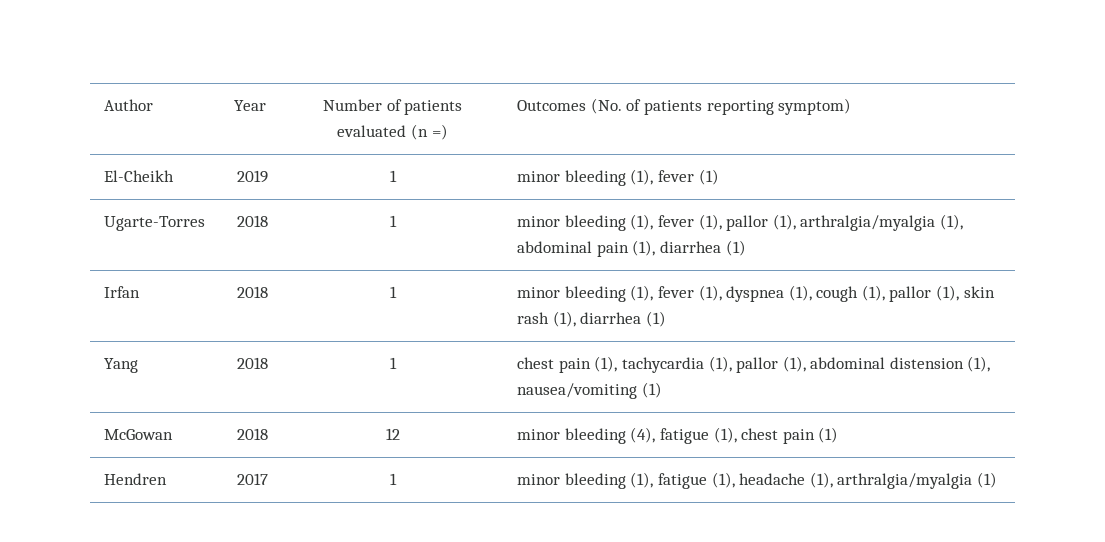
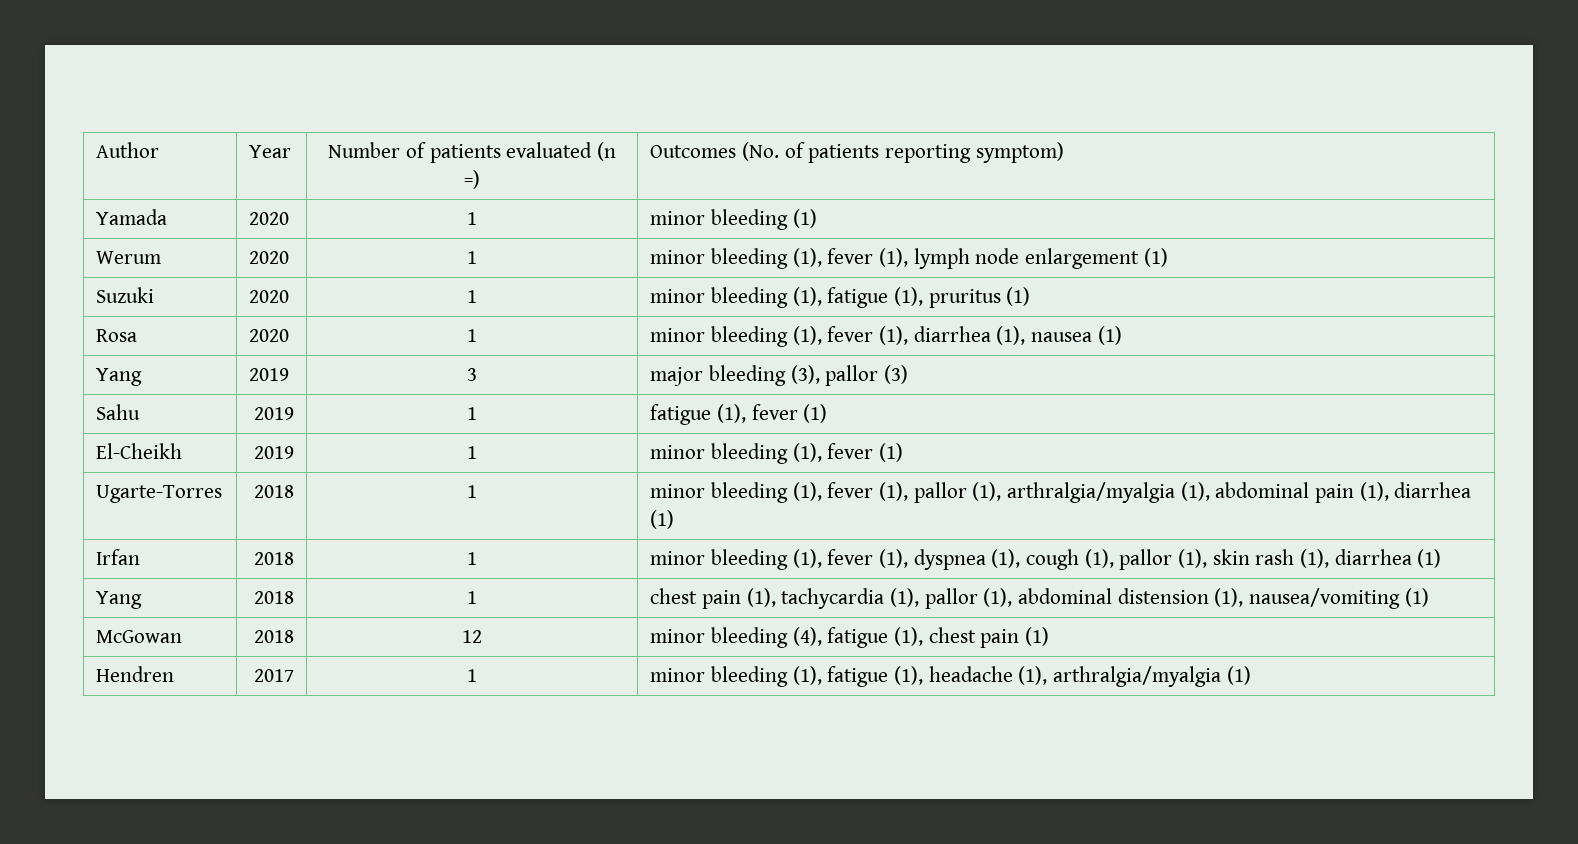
+ Yamada | 2020 | 1 | minor bleeding (1)
+ Werum | 2020 | 1 | minor bleeding (1), fever (1), lymph node enlargement (1)
+ Suzuki | 2020 | 1 | minor bleeding (1), fatigue (1), pruritus (1)
+ Rosa | 2020 | 1 | minor bleeding (1), fever (1), diarrhea (1), nausea (1)
+ Yang | 2019 | 3 | major bleeding (3), pallor (3)
+ Sahu | 2019 | 1 | fatigue (1), fever (1)

